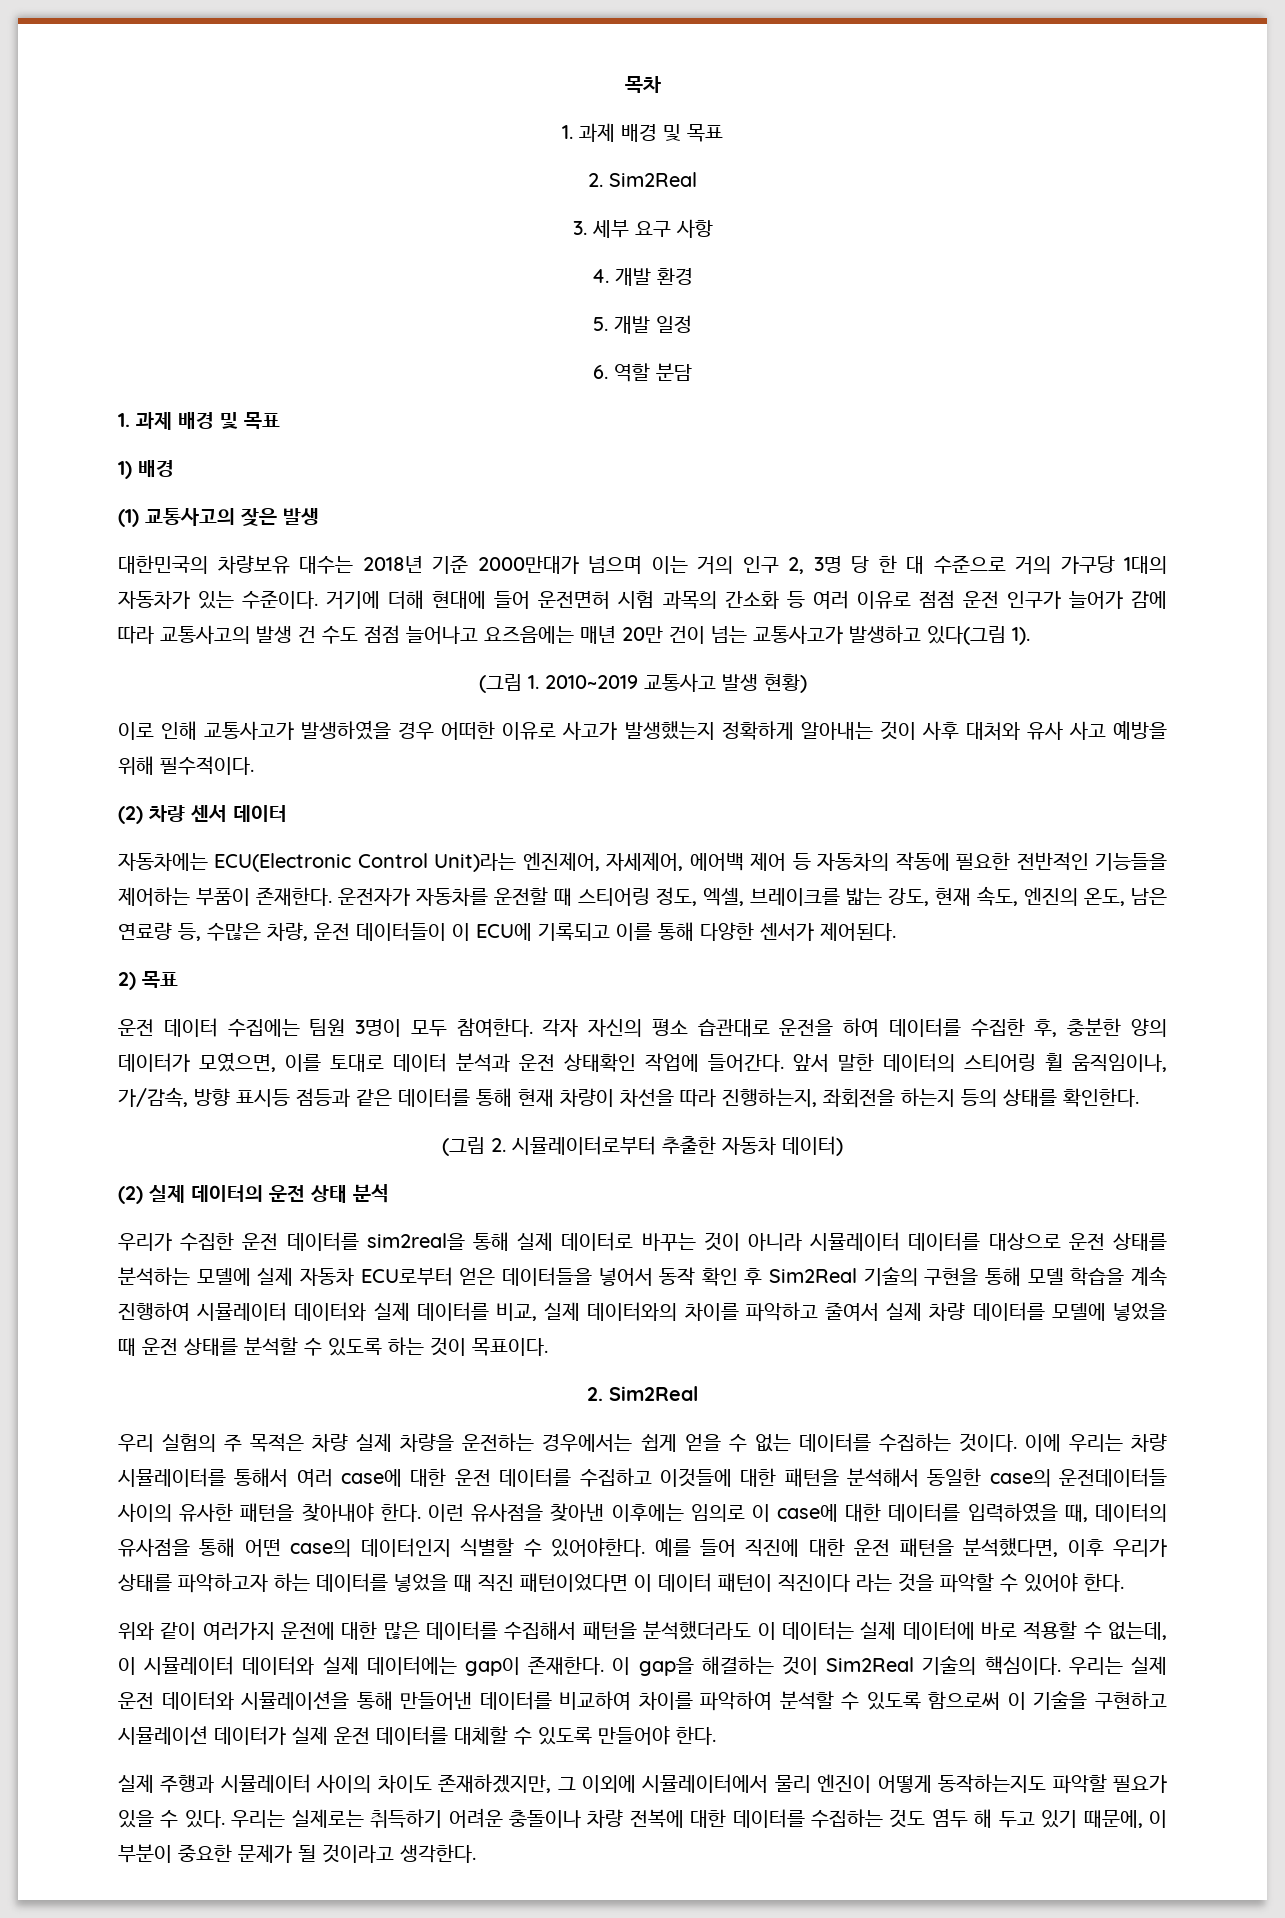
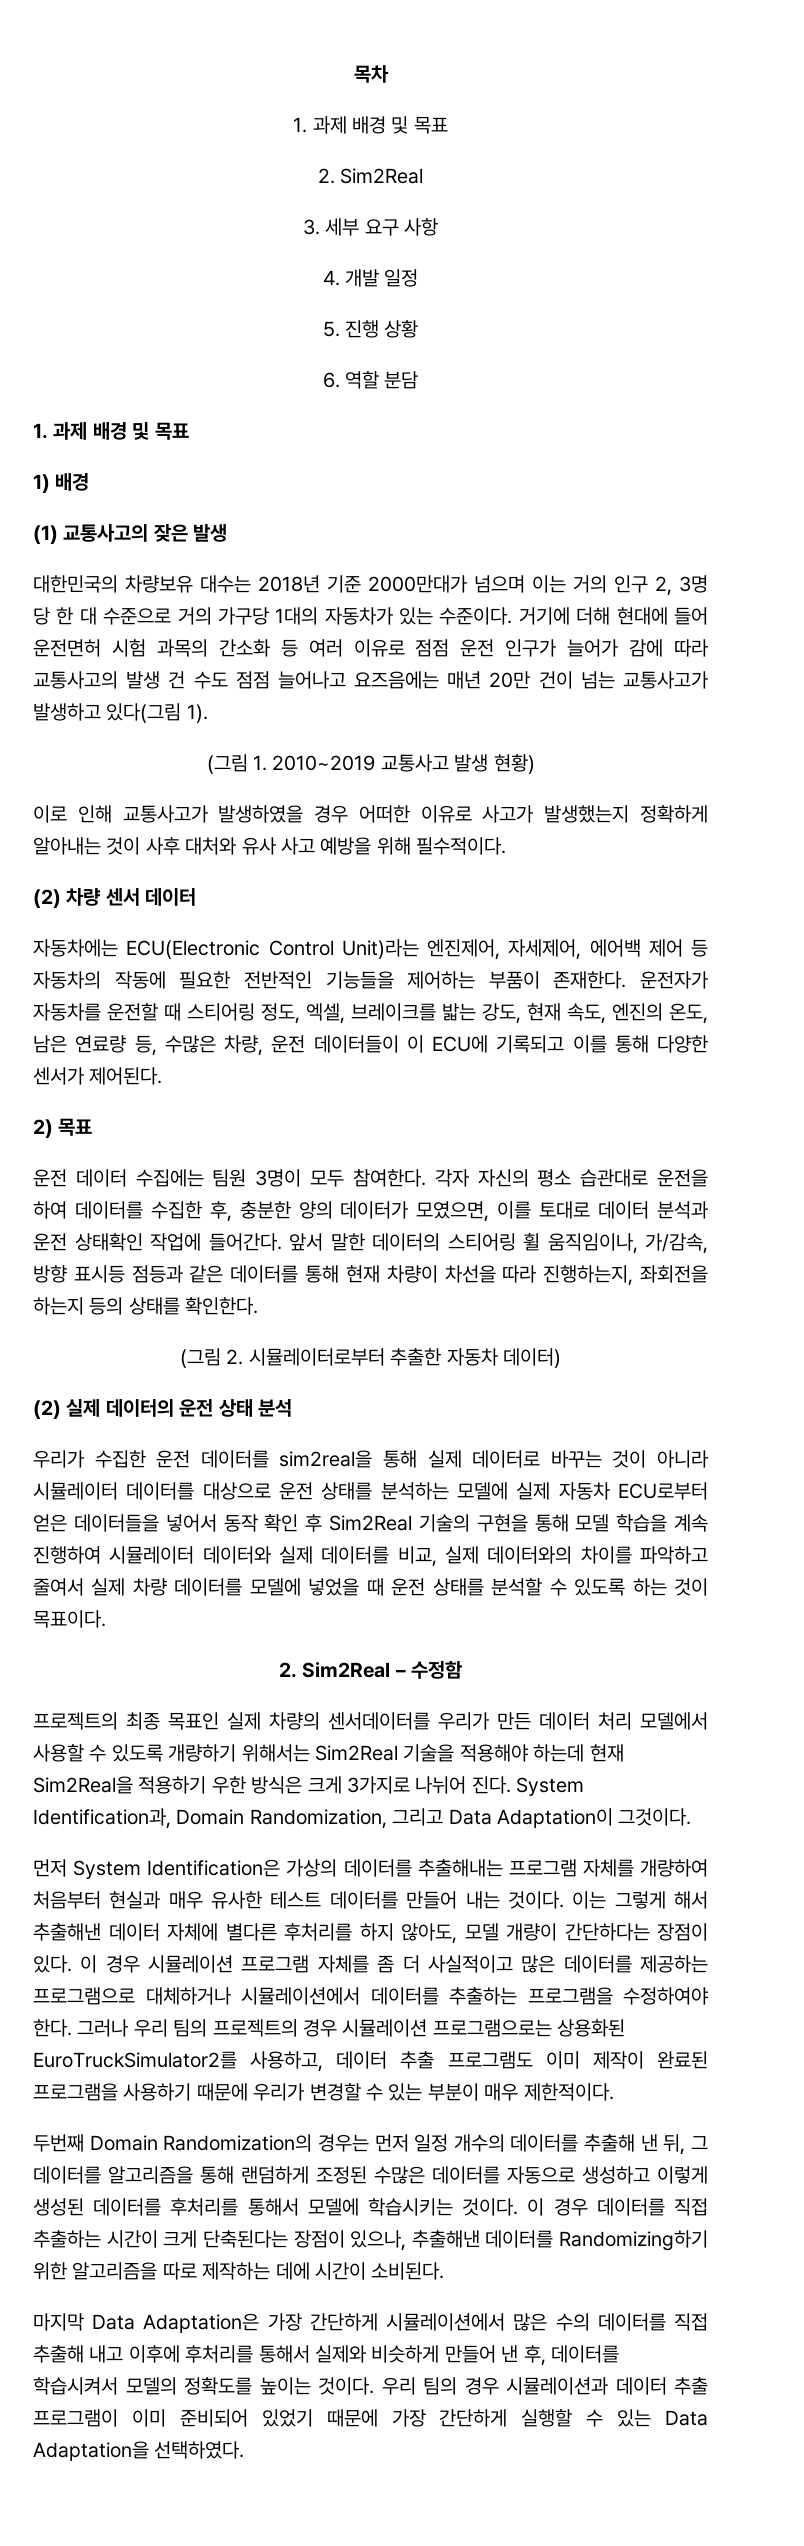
- 4. 개발 환경
+ 4. 개발 일정
- 5. 개발 일정
+ 5. 진행 상황
  우리가 수집한 운전 데이터를 sim2real을 통해 실제 데이터로 바꾸는 것이 아니라 시뮬레이터 데이터를 대상으로 운전 상태를 분석하는 모델에 실제 자동차 ECU로부터 얻은 데이터들을 넣어서 동작 확인 후 Sim2Real 기술의 구현을 통해 모델 학습을 계속 진행하여 시뮬레이터 데이터와 실제 데이터를 비교, 실제 데이터와의 차이를 파악하고 줄여서 실제 차량 데이터를 모델에 넣었을 때 운전 상태를 분석할 수 있도록 하는 것이 목표이다.
- 2. Sim2Real
- 우리 실험의 주 목적은 차량 실제 차량을 운전하는 경우에서는 쉽게 얻을 수 없는 데이터를 수집하는 것이다. 이에 우리는 차량 시뮬레이터를 통해서 여러 case에 대한 운전 데이터를 수집하고 이것들에 대한 패턴을 분석해서 동일한 case의 운전데이터들 사이의 유사한 패턴을 찾아내야 한다. 이런 유사점을 찾아낸 이후에는 임의로 이 case에 대한 데이터를 입력하였을 때, 데이터의 유사점을 통해 어떤 case의 데이터인지 식별할 수 있어야한다. 예를 들어 직진에 대한 운전 패턴을 분석했다면, 이후 우리가 상태를 파악하고자 하는 데이터를 넣었을 때 직진 패턴이었다면 이 데이터 패턴이 직진이다 라는 것을 파악할 수 있어야 한다.
- 위와 같이 여러가지 운전에 대한 많은 데이터를 수집해서 패턴을 분석했더라도 이 데이터는 실제 데이터에 바로 적용할 수 없는데, 이 시뮬레이터 데이터와 실제 데이터에는 gap이 존재한다. 이 gap을 해결하는 것이 Sim2Real 기술의 핵심이다. 우리는 실제 운전 데이터와 시뮬레이션을 통해 만들어낸 데이터를 비교하여 차이를 파악하여 분석할 수 있도록 함으로써 이 기술을 구현하고 시뮬레이션 데이터가 실제 운전 데이터를 대체할 수 있도록 만들어야 한다.
- 실제 주행과 시뮬레이터 사이의 차이도 존재하겠지만, 그 이외에 시뮬레이터에서 물리 엔진이 어떻게 동작하는지도 파악할 필요가 있을 수 있다. 우리는 실제로는 취득하기 어려운 충돌이나 차량 전복에 대한 데이터를 수집하는 것도 염두 해 두고 있기 때문에, 이 부분이 중요한 문제가 될 것이라고 생각한다.
+ 2. Sim2Real – 수정함
+ 프로젝트의 최종 목표인 실제 차량의 센서데이터를 우리가 만든 데이터 처리 모델에서 사용할 수 있도록 개량하기 위해서는 Sim2Real 기술을 적용해야 하는데 현재 Sim2Real을 적용하기 우한 방식은 크게 3가지로 나뉘어 진다. System Identification과, Domain Randomization, 그리고 Data Adaptation이 그것이다.
+ 먼저 System Identification은 가상의 데이터를 추출해내는 프로그램 자체를 개량하여 처음부터 현실과 매우 유사한 테스트 데이터를 만들어 내는 것이다. 이는 그렇게 해서 추출해낸 데이터 자체에 별다른 후처리를 하지 않아도, 모델 개량이 간단하다는 장점이 있다. 이 경우 시뮬레이션 프로그램 자체를 좀 더 사실적이고 많은 데이터를 제공하는 프로그램으로 대체하거나 시뮬레이션에서 데이터를 추출하는 프로그램을 수정하여야 한다. 그러나 우리 팀의 프로젝트의 경우 시뮬레이션 프로그램으로는 상용화된 EuroTruckSimulator2를 사용하고, 데이터 추출 프로그램도 이미 제작이 완료된 프로그램을 사용하기 때문에 우리가 변경할 수 있는 부분이 매우 제한적이다.
+ 두번째 Domain Randomization의 경우는 먼저 일정 개수의 데이터를 추출해 낸 뒤, 그 데이터를 알고리즘을 통해 랜덤하게 조정된 수많은 데이터를 자동으로 생성하고 이렇게 생성된 데이터를 후처리를 통해서 모델에 학습시키는 것이다. 이 경우 데이터를 직접 추출하는 시간이 크게 단축된다는 장점이 있으나, 추출해낸 데이터를 Randomizing하기 위한 알고리즘을 따로 제작하는 데에 시간이 소비된다.
+ 마지막 Data Adaptation은 가장 간단하게 시뮬레이션에서 많은 수의 데이터를 직접 추출해 내고 이후에 후처리를 통해서 실제와 비슷하게 만들어 낸 후, 데이터를 학습시켜서 모델의 정확도를 높이는 것이다. 우리 팀의 경우 시뮬레이션과 데이터 추출 프로그램이 이미 준비되어 있었기 때문에 가장 간단하게 실행할 수 있는 Data Adaptation을 선택하였다.

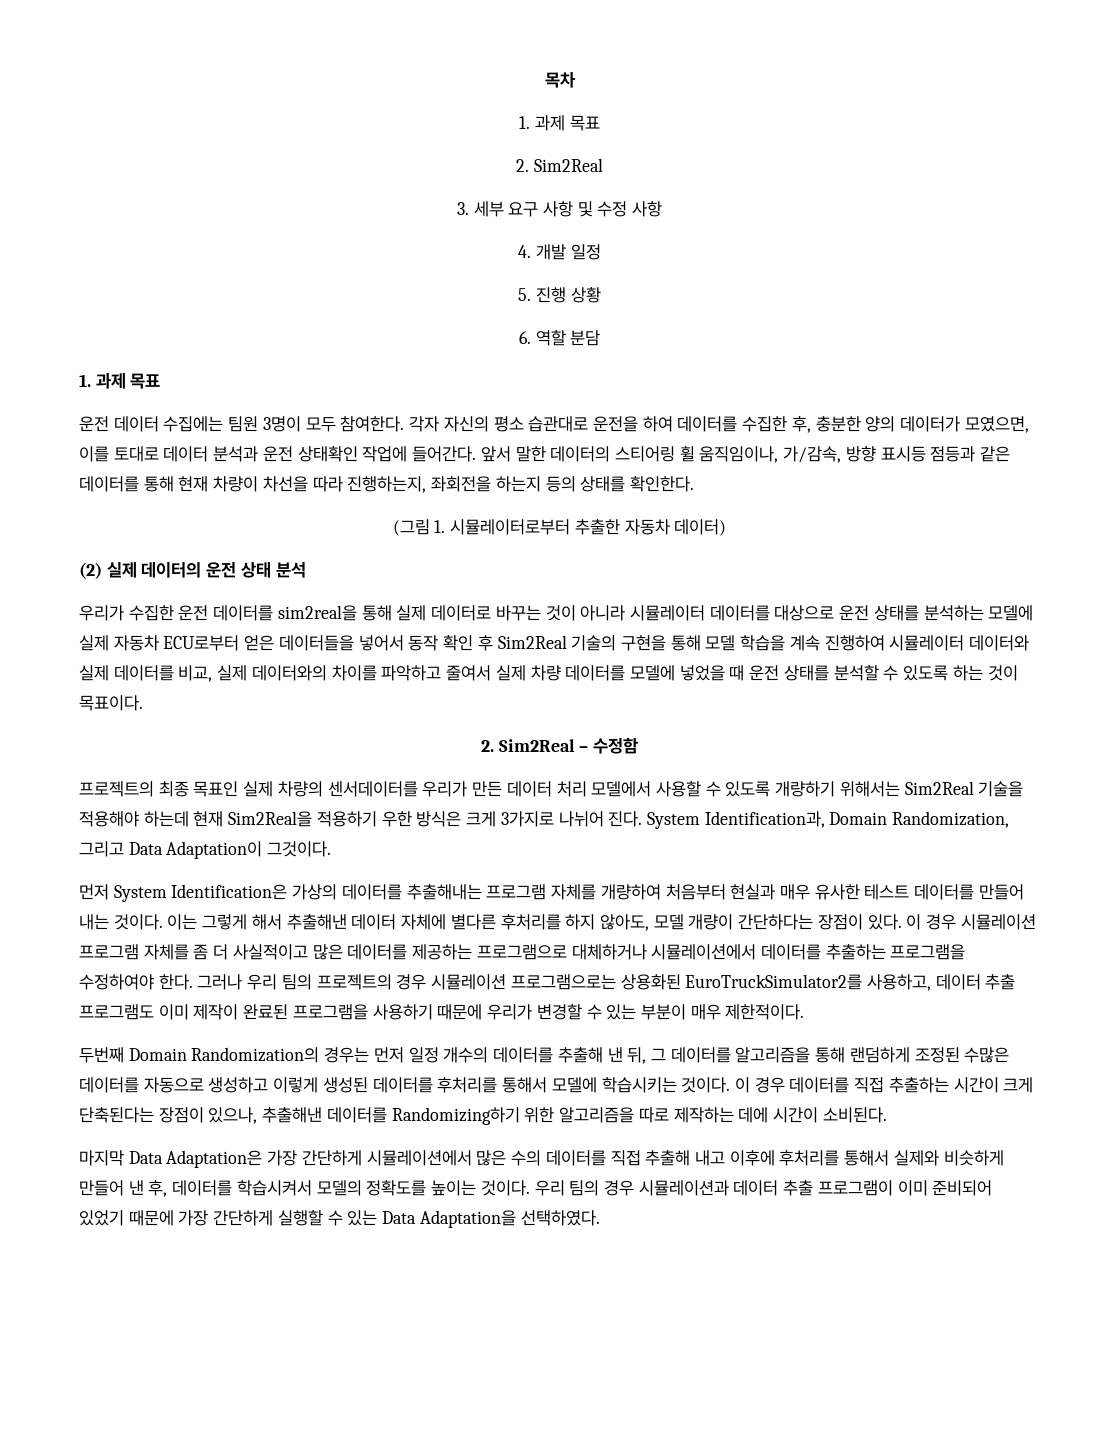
  목차
- 1. 과제 배경 및 목표
+ 1. 과제 목표
- 3. 세부 요구 사항
+ 3. 세부 요구 사항 및 수정 사항
  6. 역할 분담
- 1. 과제 배경 및 목표
- 1) 배경
- (1) 교통사고의 잦은 발생
- 대한민국의 차량보유 대수는 2018년 기준 2000만대가 넘으며 이는 거의 인구 2, 3명 당 한 대 수준으로 거의 가구당 1대의 자동차가 있는 수준이다. 거기에 더해 현대에 들어 운전면허 시험 과목의 간소화 등 여러 이유로 점점 운전 인구가 늘어가 감에 따라 교통사고의 발생 건 수도 점점 늘어나고 요즈음에는 매년 20만 건이 넘는 교통사고가 발생하고 있다(그림 1).
- (그림 1. 2010~2019 교통사고 발생 현황)
- 이로 인해 교통사고가 발생하였을 경우 어떠한 이유로 사고가 발생했는지 정확하게 알아내는 것이 사후 대처와 유사 사고 예방을 위해 필수적이다.
- (2) 차량 센서 데이터
- 자동차에는 ECU(Electronic Control Unit)라는 엔진제어, 자세제어, 에어백 제어 등 자동차의 작동에 필요한 전반적인 기능들을 제어하는 부품이 존재한다. 운전자가 자동차를 운전할 때 스티어링 정도, 엑셀, 브레이크를 밟는 강도, 현재 속도, 엔진의 온도, 남은 연료량 등, 수많은 차량, 운전 데이터들이 이 ECU에 기록되고 이를 통해 다양한 센서가 제어된다.
- 2) 목표
+ 1. 과제 목표
- (그림 2. 시뮬레이터로부터 추출한 자동차 데이터)
+ (그림 1. 시뮬레이터로부터 추출한 자동차 데이터)

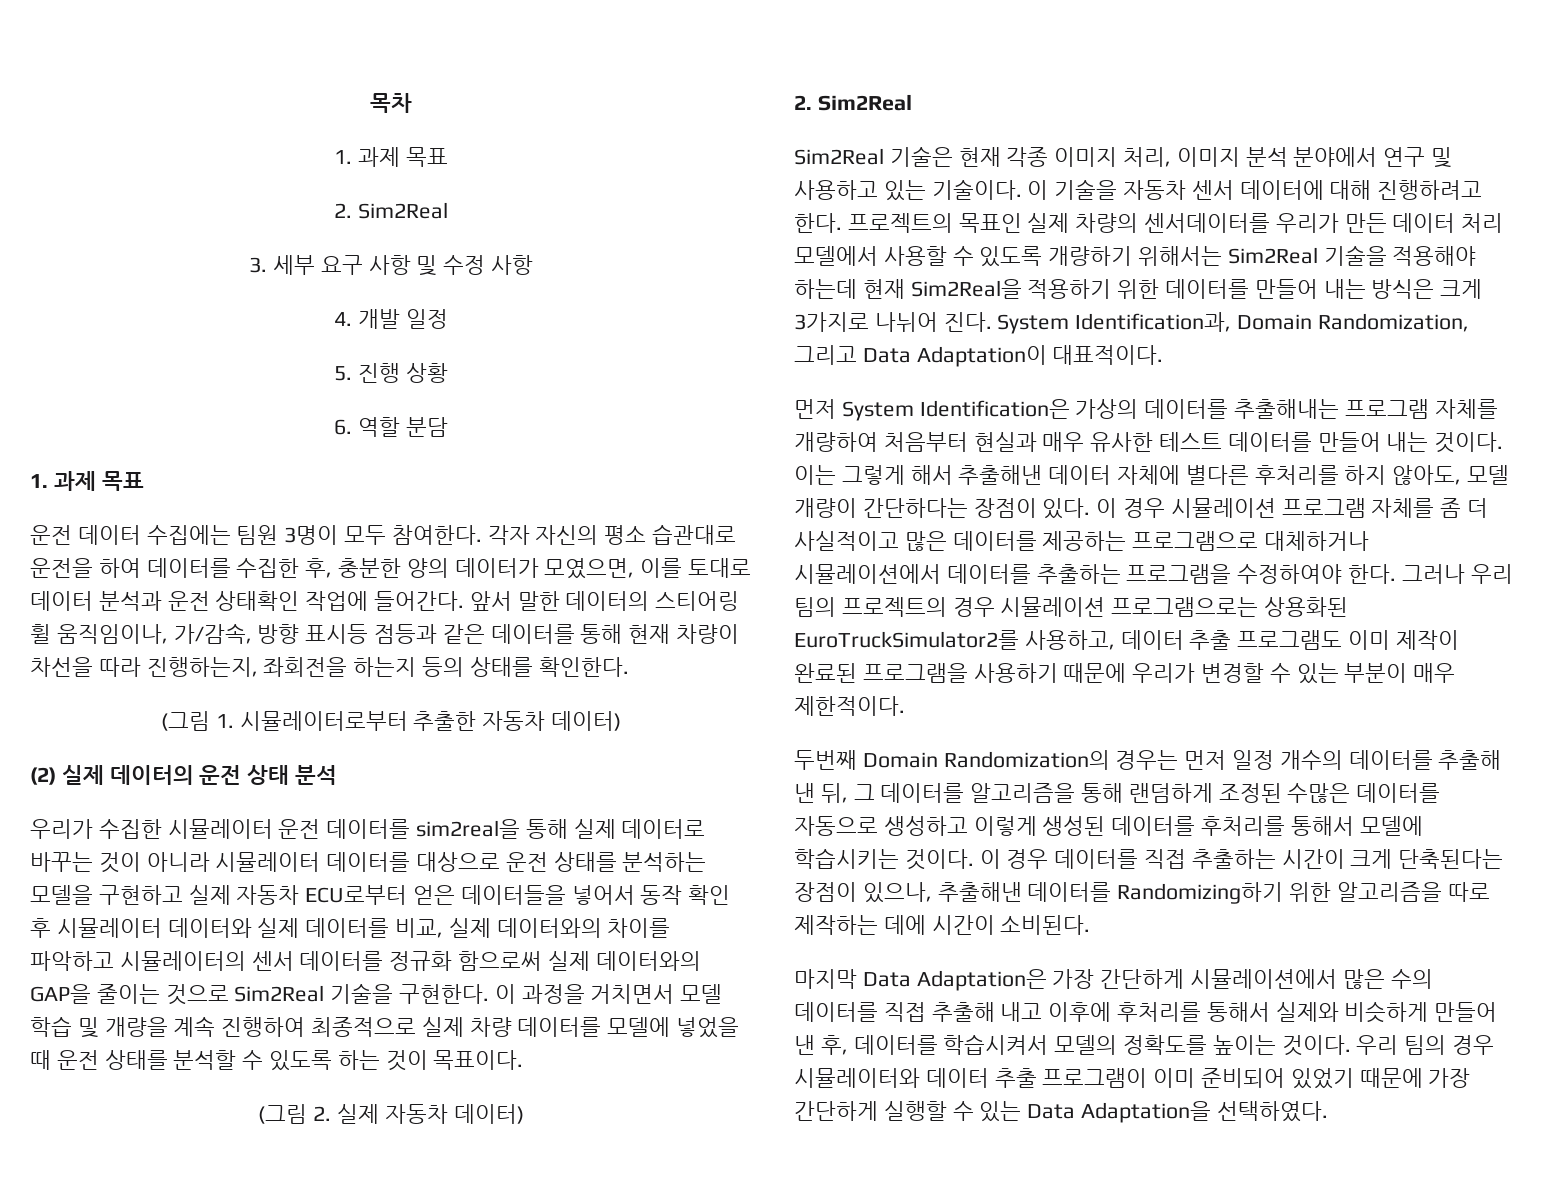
- 우리가 수집한 운전 데이터를 sim2real을 통해 실제 데이터로 바꾸는 것이 아니라 시뮬레이터 데이터를 대상으로 운전 상태를 분석하는 모델에 실제 자동차 ECU로부터 얻은 데이터들을 넣어서 동작 확인 후 Sim2Real 기술의 구현을 통해 모델 학습을 계속 진행하여 시뮬레이터 데이터와 실제 데이터를 비교, 실제 데이터와의 차이를 파악하고 줄여서 실제 차량 데이터를 모델에 넣었을 때 운전 상태를 분석할 수 있도록 하는 것이 목표이다.
+ 우리가 수집한 시뮬레이터 운전 데이터를 sim2real을 통해 실제 데이터로 바꾸는 것이 아니라 시뮬레이터 데이터를 대상으로 운전 상태를 분석하는 모델을 구현하고 실제 자동차 ECU로부터 얻은 데이터들을 넣어서 동작 확인 후 시뮬레이터 데이터와 실제 데이터를 비교, 실제 데이터와의 차이를 파악하고 시뮬레이터의 센서 데이터를 정규화 함으로써 실제 데이터와의 GAP을 줄이는 것으로 Sim2Real 기술을 구현한다. 이 과정을 거치면서 모델 학습 및 개량을 계속 진행하여 최종적으로 실제 차량 데이터를 모델에 넣었을 때 운전 상태를 분석할 수 있도록 하는 것이 목표이다.
- 2. Sim2Real – 수정함
- 프로젝트의 최종 목표인 실제 차량의 센서데이터를 우리가 만든 데이터 처리 모델에서 사용할 수 있도록 개량하기 위해서는 Sim2Real 기술을 적용해야 하는데 현재 Sim2Real을 적용하기 우한 방식은 크게 3가지로 나뉘어 진다.
+ (그림 2. 실제 자동차 데이터)
+ 2. Sim2Real
+ Sim2Real 기술은 현재 각종 이미지 처리, 이미지 분석 분야에서 연구 및 사용하고 있는 기술이다. 이 기술을 자동차 센서 데이터에 대해 진행하려고 한다. 프로젝트의 목표인 실제 차량의 센서데이터를 우리가 만든 데이터 처리 모델에서 사용할 수 있도록 개량하기 위해서는 Sim2Real 기술을 적용해야 하는데 현재 Sim2Real을 적용하기 위한 데이터를 만들어 내는 방식은 크게 3가지로 나뉘어 진다.
- System Identification과, Domain Randomization, 그리고 Data Adaptation이 그것이다.
+ System Identification과, Domain Randomization, 그리고 Data Adaptation이 대표적이다.
- 우리 팀의 경우 시뮬레이션과 데이터 추출 프로그램이 이미 준비되어 있었기 때문에 가장 간단하게 실행할 수 있는 Data Adaptation을 선택하였다.
+ 우리 팀의 경우 시뮬레이터와 데이터 추출 프로그램이 이미 준비되어 있었기 때문에 가장 간단하게 실행할 수 있는 Data Adaptation을 선택하였다.

